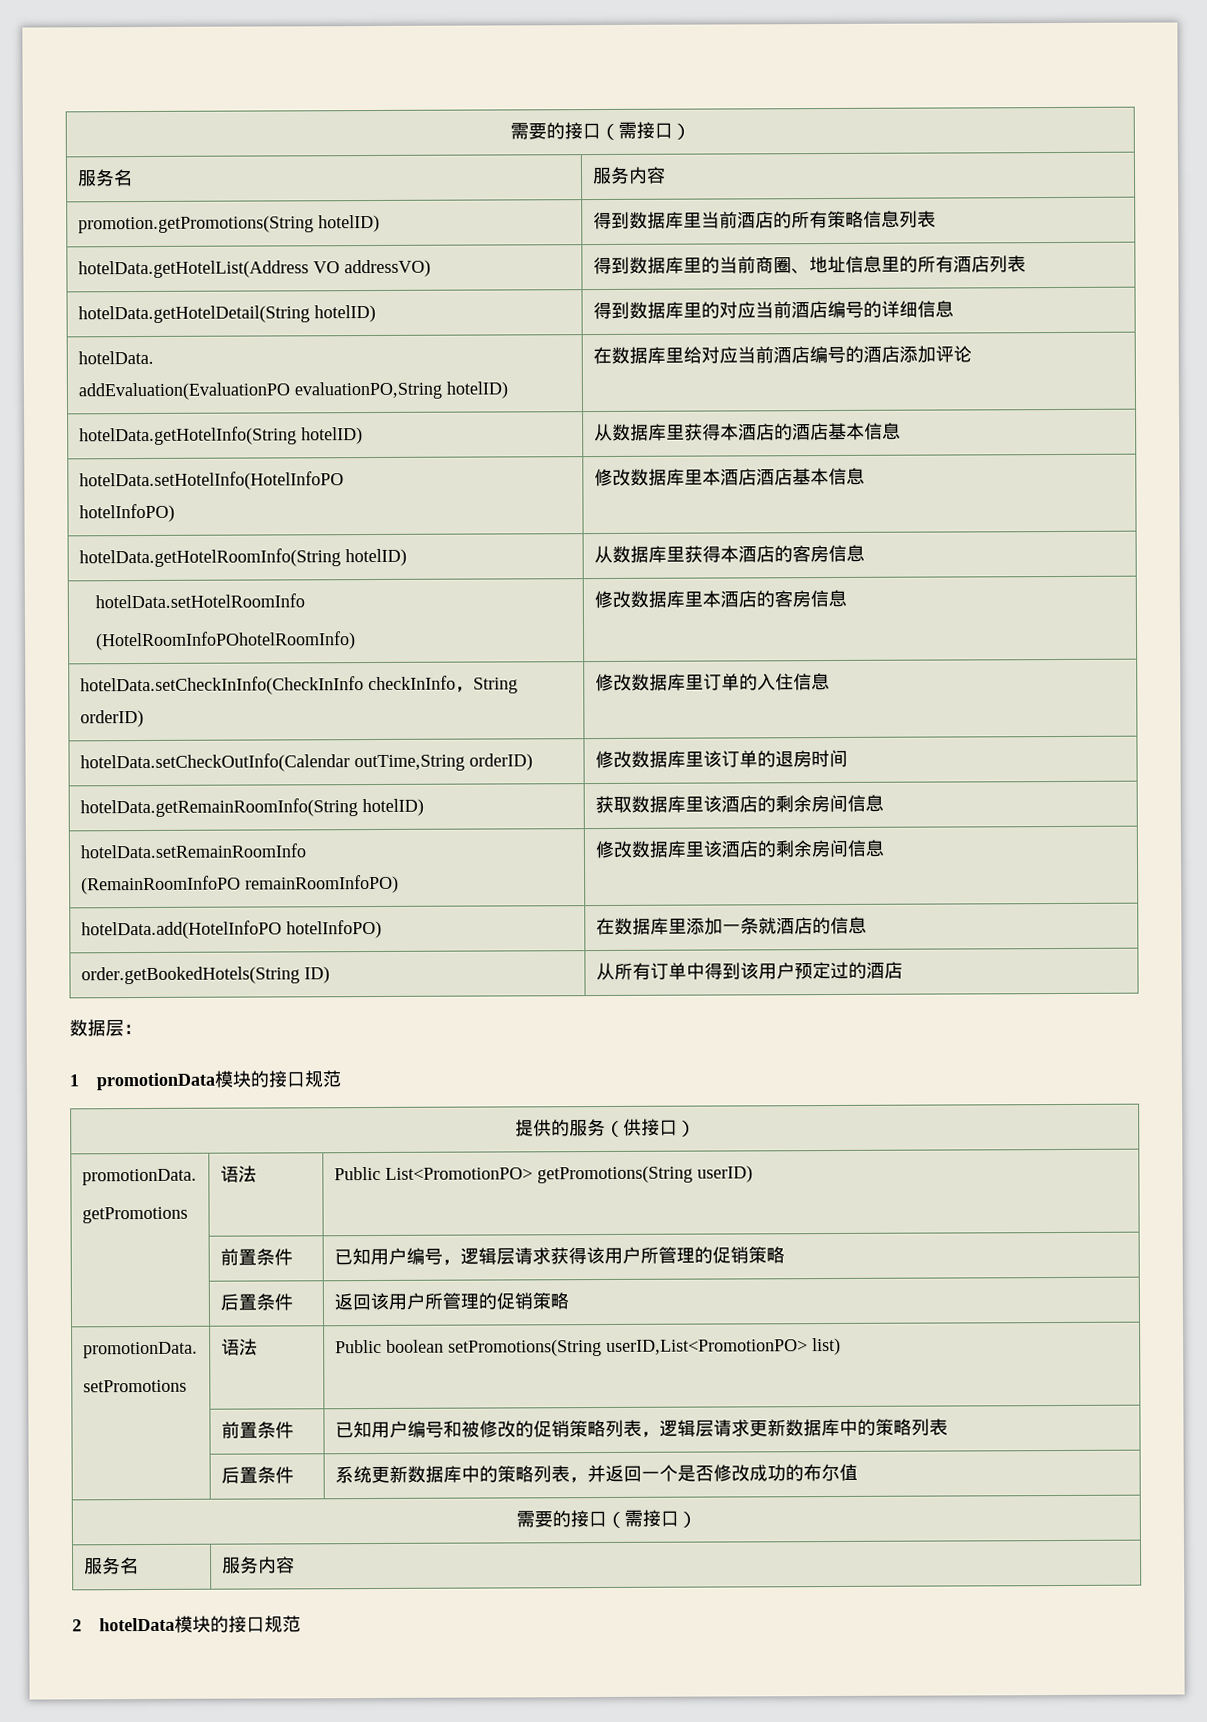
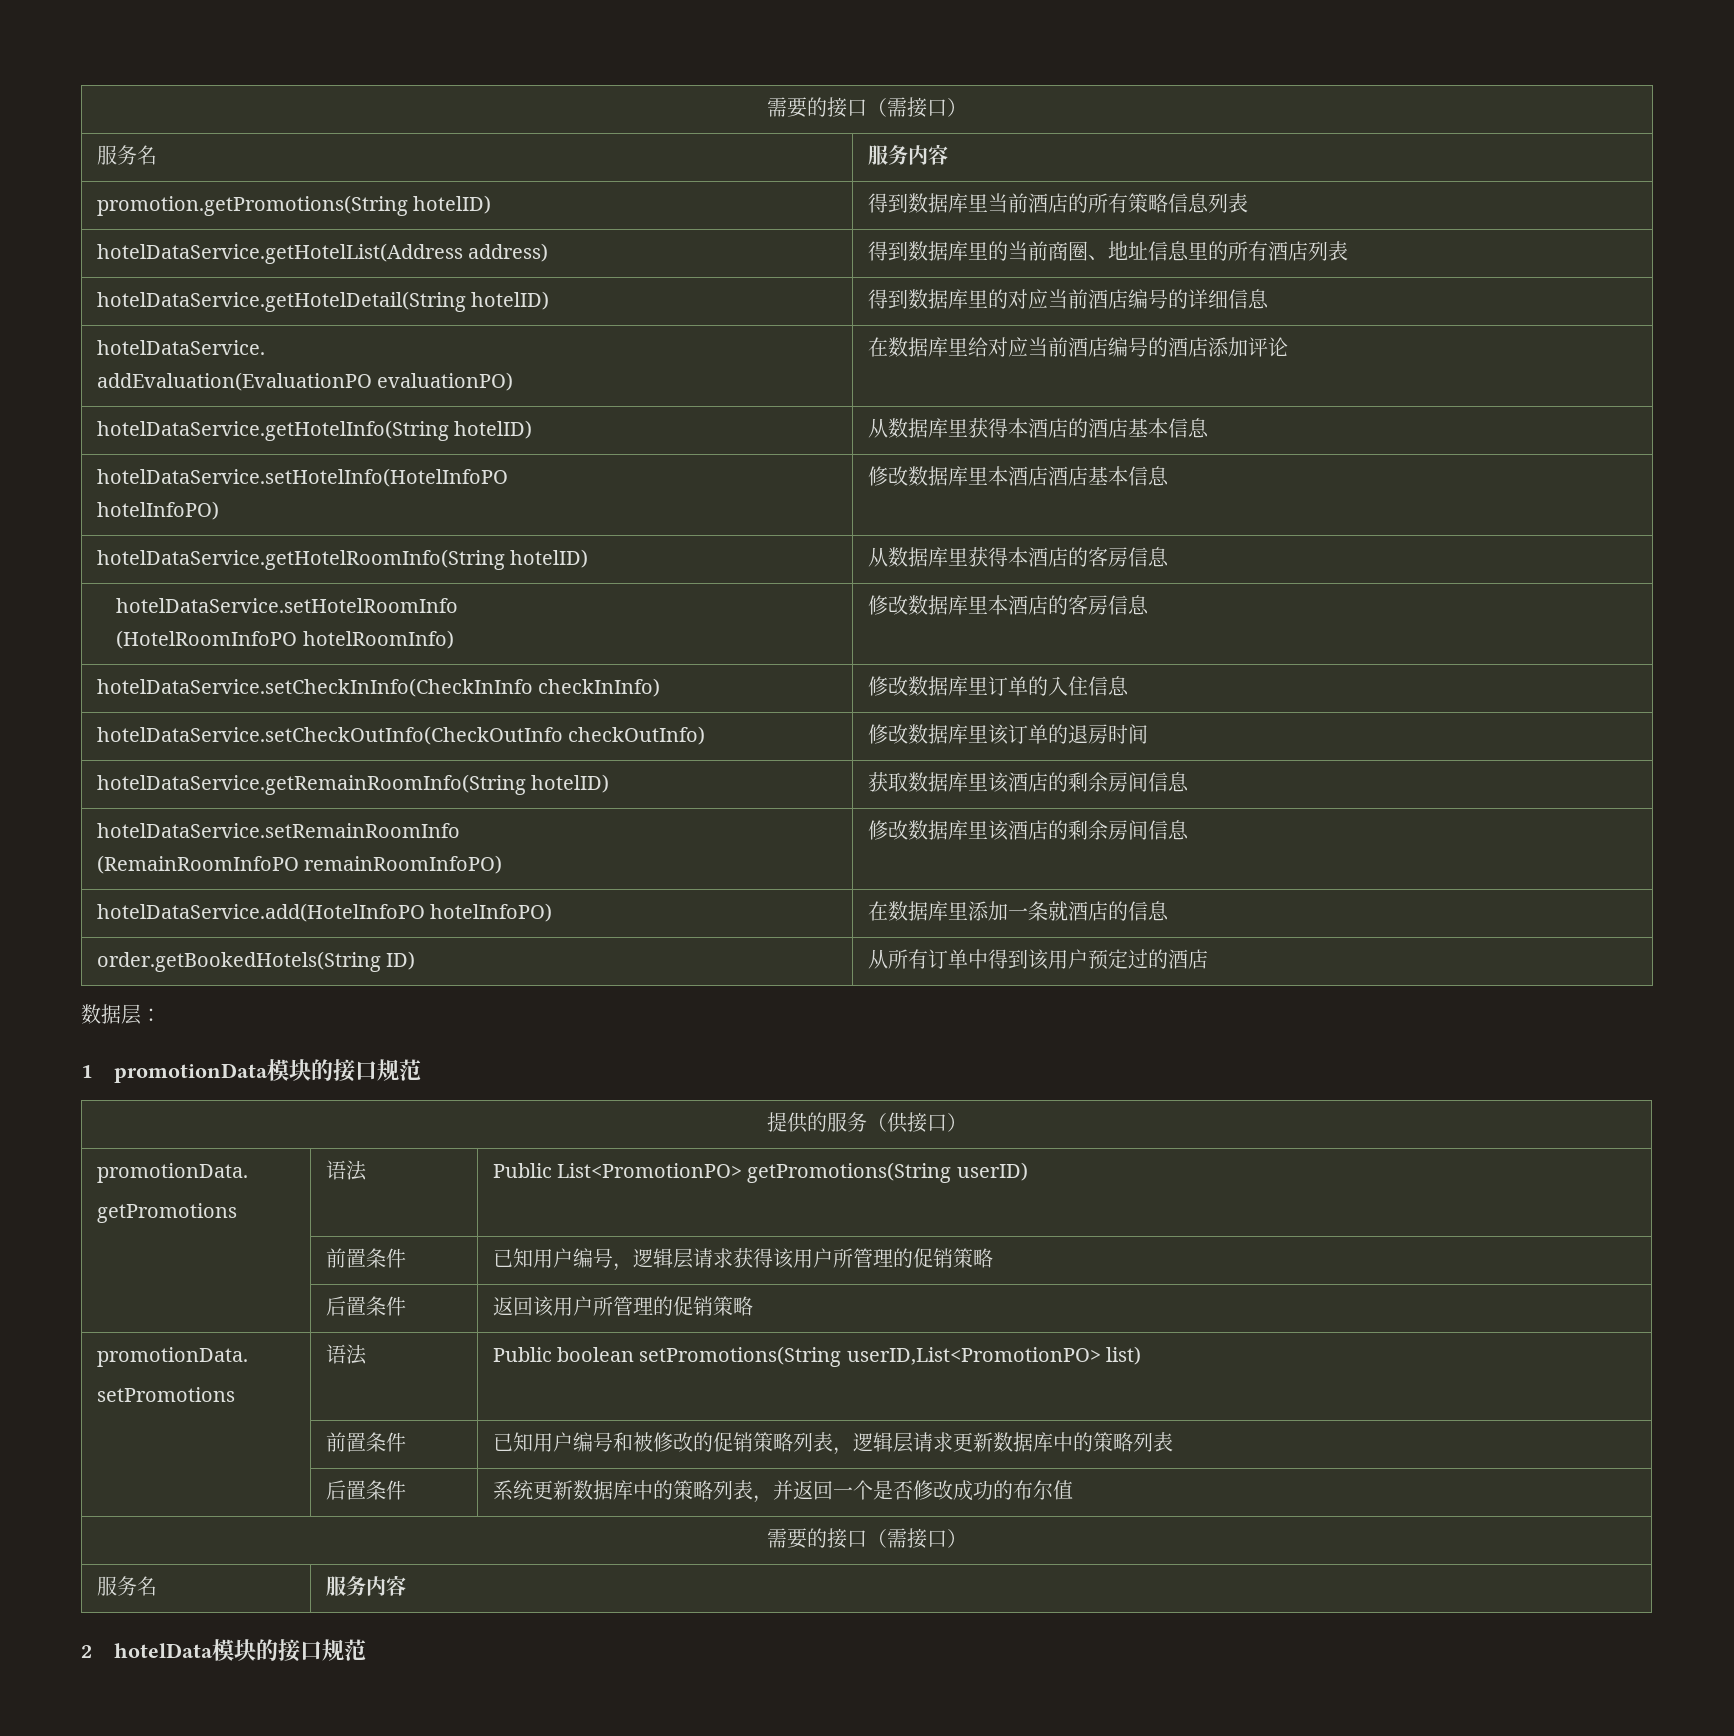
- hotelData.getHotelList(Address VO addressVO) | 得到数据库里的当前商圈、地址信息里的所有酒店列表
+ hotelDataService.getHotelList(Address address) | 得到数据库里的当前商圈、地址信息里的所有酒店列表
- hotelData.getHotelDetail(String hotelID) | 得到数据库里的对应当前酒店编号的详细信息
+ hotelDataService.getHotelDetail(String hotelID) | 得到数据库里的对应当前酒店编号的详细信息
- hotelData.
- addEvaluation(EvaluationPO evaluationPO,String hotelID) | 在数据库里给对应当前酒店编号的酒店添加评论
+ hotelDataService.
+ addEvaluation(EvaluationPO evaluationPO) | 在数据库里给对应当前酒店编号的酒店添加评论
- hotelData.getHotelInfo(String hotelID) | 从数据库里获得本酒店的酒店基本信息
+ hotelDataService.getHotelInfo(String hotelID) | 从数据库里获得本酒店的酒店基本信息
- hotelData.setHotelInfo(HotelInfoPO
+ hotelDataService.setHotelInfo(HotelInfoPO
- hotelData.getHotelRoomInfo(String hotelID) | 从数据库里获得本酒店的客房信息
+ hotelDataService.getHotelRoomInfo(String hotelID) | 从数据库里获得本酒店的客房信息
- hotelData.setHotelRoomInfo
- (HotelRoomInfoPOhotelRoomInfo) | 修改数据库里本酒店的客房信息
+ hotelDataService.setHotelRoomInfo
+ (HotelRoomInfoPO hotelRoomInfo) | 修改数据库里本酒店的客房信息
- hotelData.setCheckInInfo(CheckInInfo checkInInfo，String orderID) | 修改数据库里订单的入住信息
+ hotelDataService.setCheckInInfo(CheckInInfo checkInInfo) | 修改数据库里订单的入住信息
- hotelData.setCheckOutInfo(Calendar outTime,String orderID) | 修改数据库里该订单的退房时间
+ hotelDataService.setCheckOutInfo(CheckOutInfo checkOutInfo) | 修改数据库里该订单的退房时间
- hotelData.getRemainRoomInfo(String hotelID) | 获取数据库里该酒店的剩余房间信息
+ hotelDataService.getRemainRoomInfo(String hotelID) | 获取数据库里该酒店的剩余房间信息
- hotelData.setRemainRoomInfo
+ hotelDataService.setRemainRoomInfo
- hotelData.add(HotelInfoPO hotelInfoPO) | 在数据库里添加一条就酒店的信息
+ hotelDataService.add(HotelInfoPO hotelInfoPO) | 在数据库里添加一条就酒店的信息

